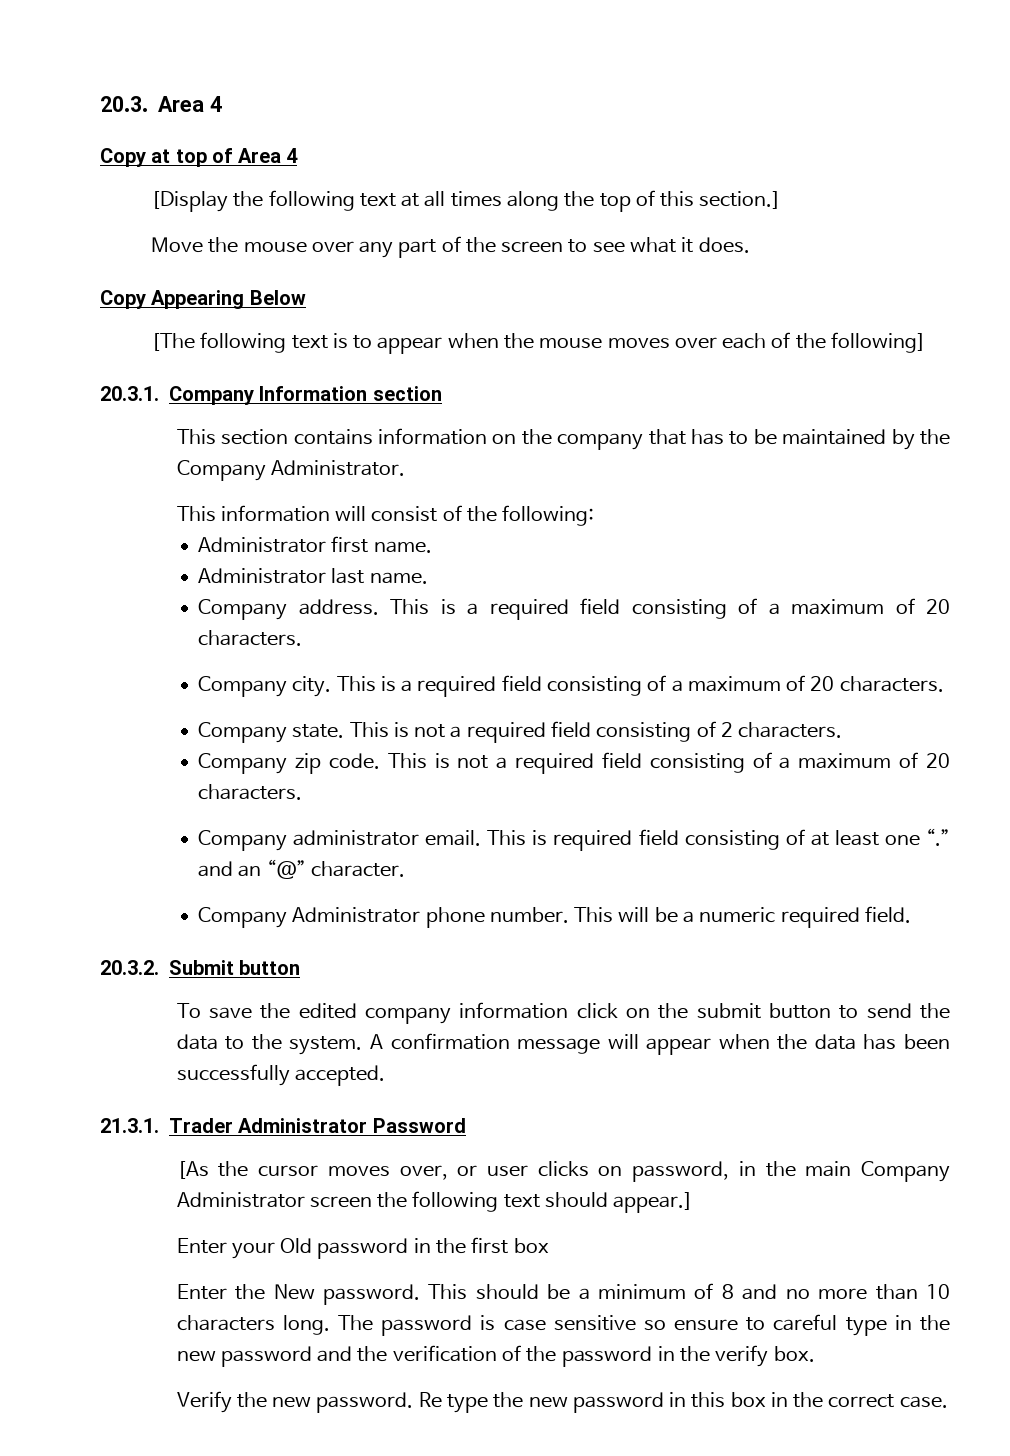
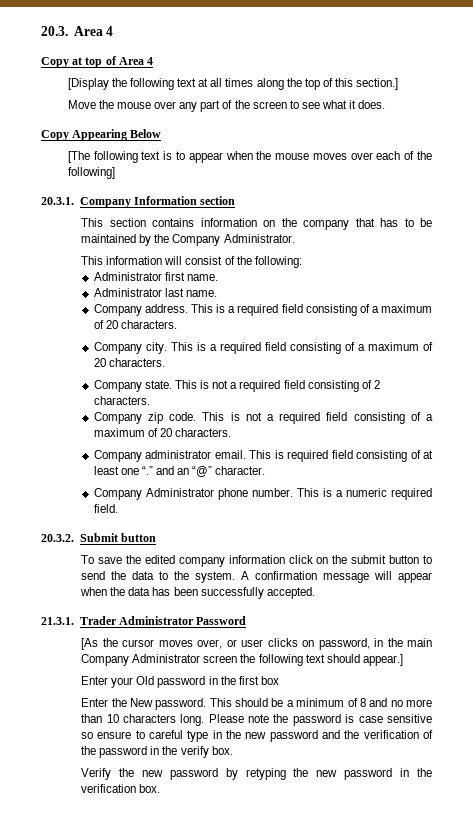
- This will be a numeric required field.
+ This is a numeric required field.
- The password is case sensitive so ensure to careful type in the new password and the verification of the password in the verify box.
+ Please note the password is case sensitive so ensure to careful type in the new password and the verification of the password in the verify box.
- Verify the new password. Re type the new password in this box in the correct case.
+ Verify the new password by retyping the new password in the verification box.

